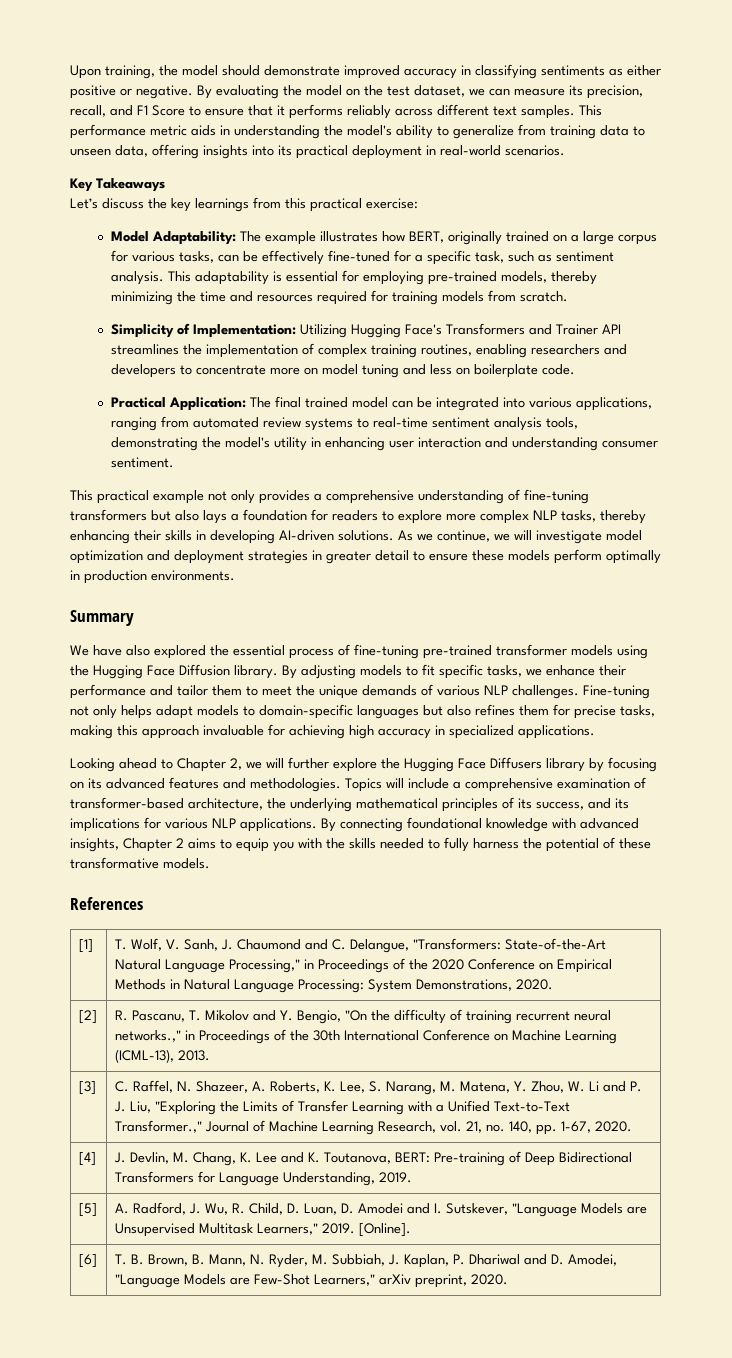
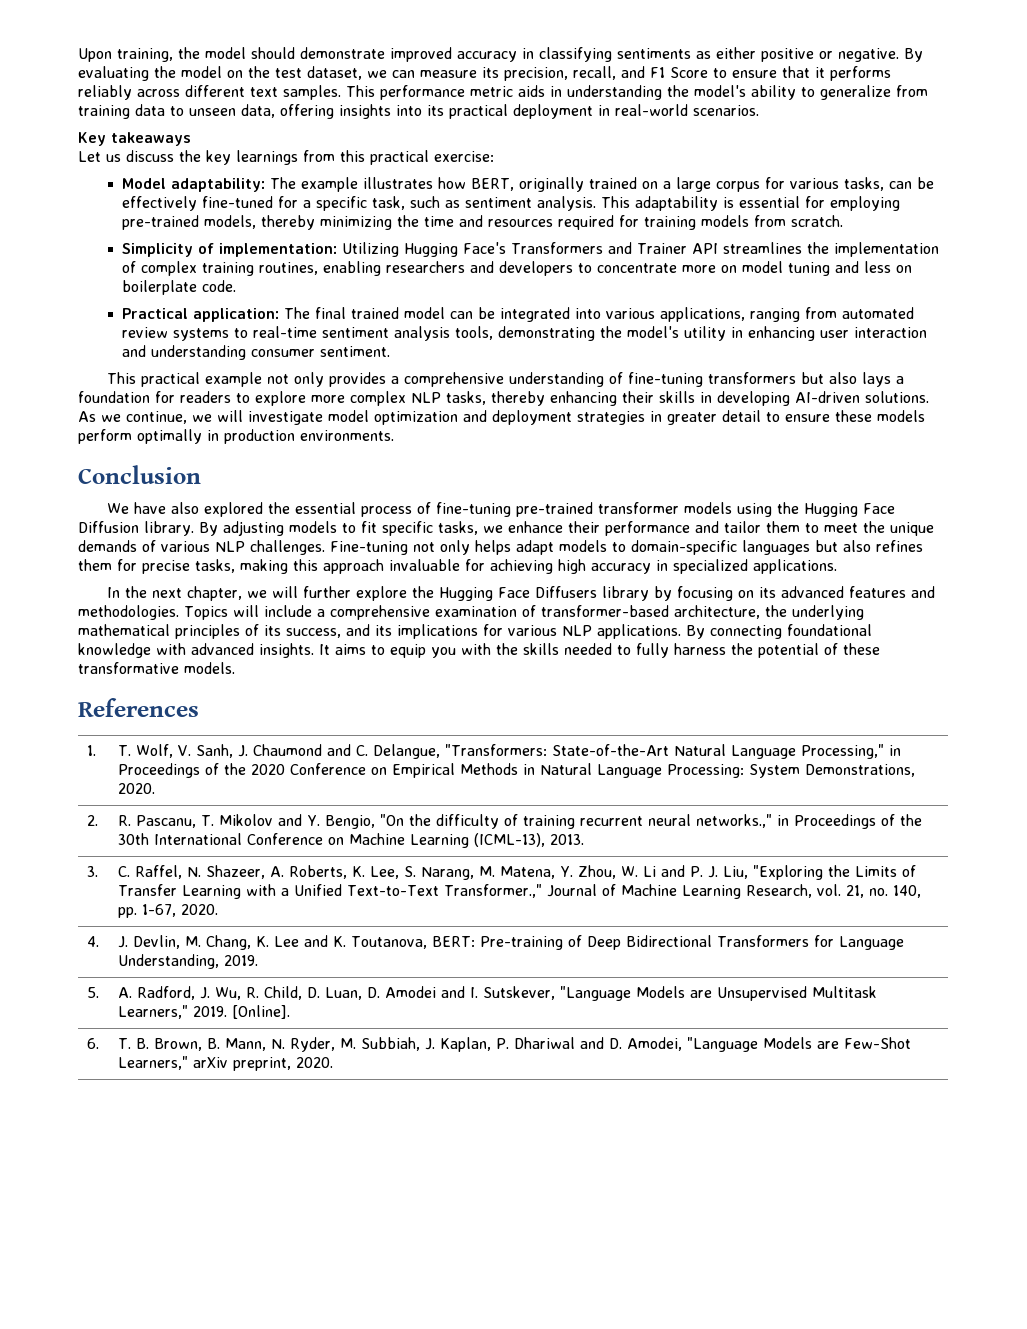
- Key Takeaways
- Let’s discuss the key learnings from this practical exercise:
+ Key takeaways
+ Let us discuss the key learnings from this practical exercise:
- Model Adaptability: The example illustrates how BERT, originally trained on a large corpus for various tasks, can be effectively fine-tuned for a specific task, such as sentiment analysis.
+ Model adaptability: The example illustrates how BERT, originally trained on a large corpus for various tasks, can be effectively fine-tuned for a specific task, such as sentiment analysis.
- Simplicity of Implementation: Utilizing Hugging Face's Transformers and Trainer API streamlines the implementation of complex training routines, enabling researchers and developers to concentrate more on model tuning and less on boilerplate code.
+ Simplicity of implementation: Utilizing Hugging Face's Transformers and Trainer API streamlines the implementation of complex training routines, enabling researchers and developers to concentrate more on model tuning and less on boilerplate code.
- Practical Application: The final trained model can be integrated into various applications, ranging from automated review systems to real-time sentiment analysis tools, demonstrating the model's utility in enhancing user interaction and understanding consumer sentiment.
+ Practical application: The final trained model can be integrated into various applications, ranging from automated review systems to real-time sentiment analysis tools, demonstrating the model's utility in enhancing user interaction and understanding consumer sentiment.
- Summary
+ Conclusion
- Looking ahead to Chapter 2, we will further explore the Hugging Face Diffusers library by focusing on its advanced features and methodologies.
+ In the next chapter, we will further explore the Hugging Face Diffusers library by focusing on its advanced features and methodologies.
- By connecting foundational knowledge with advanced insights, Chapter 2 aims to equip you with the skills needed to fully harness the potential of these transformative models.
+ By connecting foundational knowledge with advanced insights. It aims to equip you with the skills needed to fully harness the potential of these transformative models.
- [1] | T. Wolf, V. Sanh, J. Chaumond and C. Delangue, "Transformers: State-of-the-Art Natural Language Processing," in Proceedings of the 2020 Conference on Empirical Methods in Natural Language Processing: System Demonstrations, 2020.
+ 1. | T. Wolf, V. Sanh, J. Chaumond and C. Delangue, "Transformers: State-of-the-Art Natural Language Processing," in Proceedings of the 2020 Conference on Empirical Methods in Natural Language Processing: System Demonstrations, 2020.
- [2] | R. Pascanu, T. Mikolov and Y. Bengio, "On the difficulty of training recurrent neural networks.," in Proceedings of the 30th International Conference on Machine Learning (ICML-13), 2013.
+ 2. | R. Pascanu, T. Mikolov and Y. Bengio, "On the difficulty of training recurrent neural networks.," in Proceedings of the 30th International Conference on Machine Learning (ICML-13), 2013.
- [3]
+ 3.
- [4] | J. Devlin, M. Chang, K. Lee and K. Toutanova, BERT: Pre-training of Deep Bidirectional Transformers for Language Understanding, 2019.
+ 4. | J. Devlin, M. Chang, K. Lee and K. Toutanova, BERT: Pre-training of Deep Bidirectional Transformers for Language Understanding, 2019.
- [5] | A. Radford, J. Wu, R. Child, D. Luan, D. Amodei and I. Sutskever, "Language Models are Unsupervised Multitask Learners," 2019. [Online].
+ 5. | A. Radford, J. Wu, R. Child, D. Luan, D. Amodei and I. Sutskever, "Language Models are Unsupervised Multitask Learners," 2019. [Online].
- [6] | T. B. Brown, B. Mann, N. Ryder, M. Subbiah, J. Kaplan, P. Dhariwal and D. Amodei, "Language Models are Few-Shot Learners," arXiv preprint, 2020.
+ 6. | T. B. Brown, B. Mann, N. Ryder, M. Subbiah, J. Kaplan, P. Dhariwal and D. Amodei, "Language Models are Few-Shot Learners," arXiv preprint, 2020.

